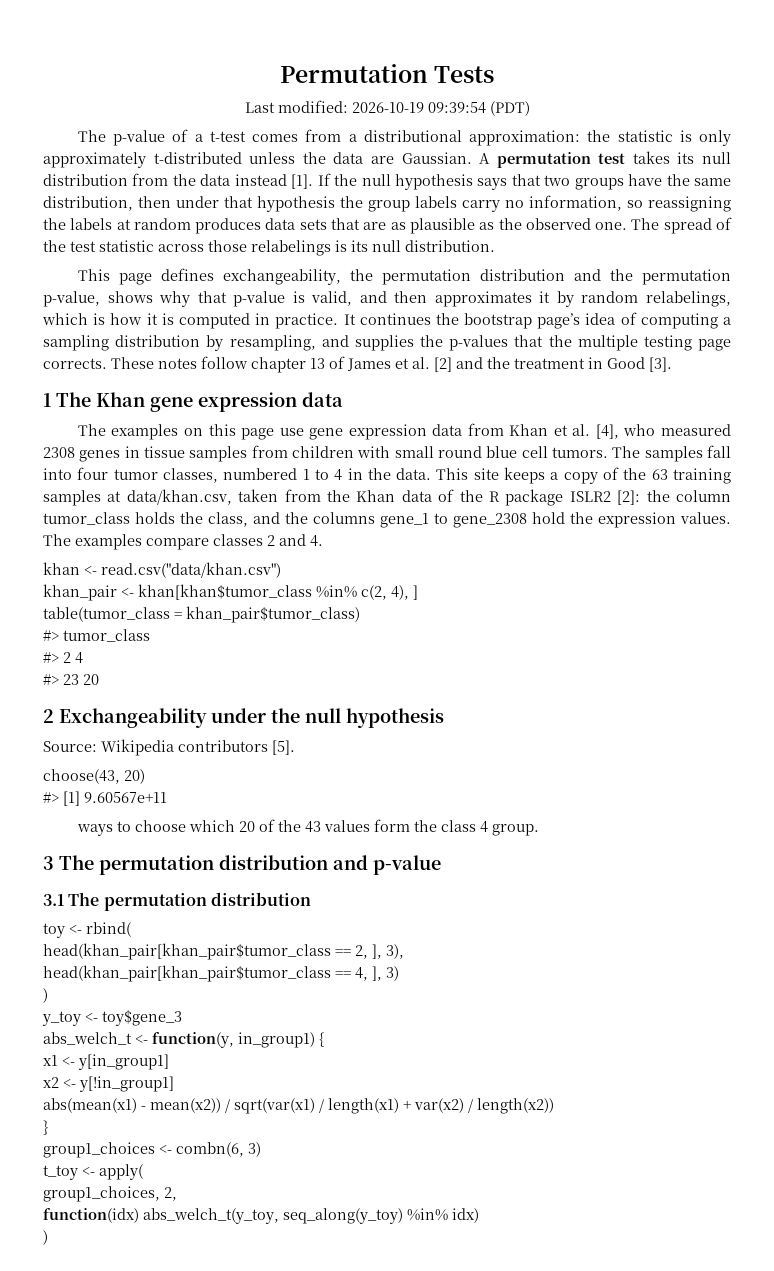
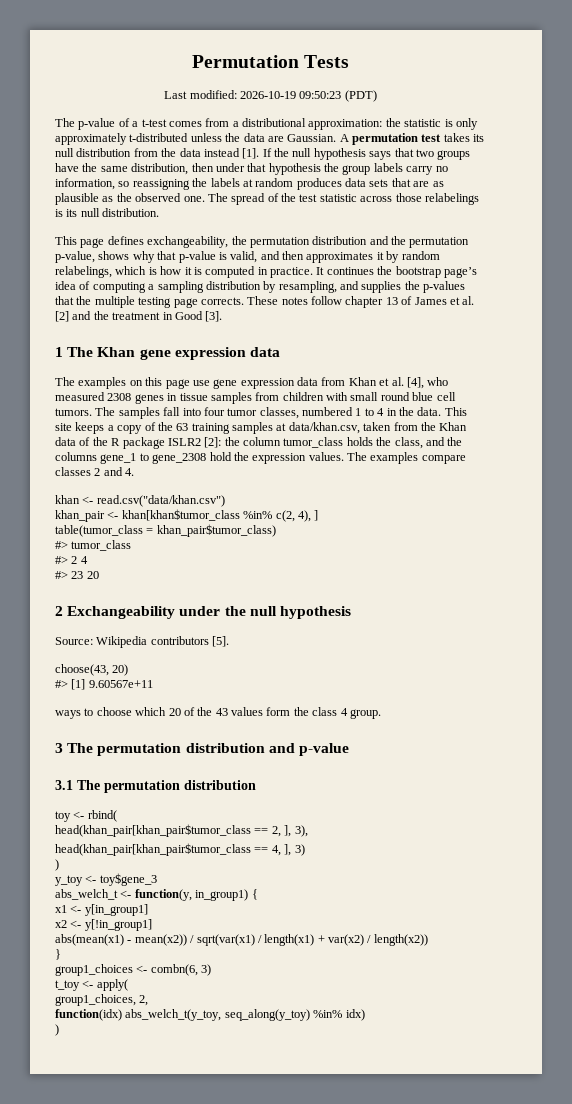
- Last modified: 2026-10-19 09:39:54 (PDT)
+ Last modified: 2026-10-19 09:50:23 (PDT)

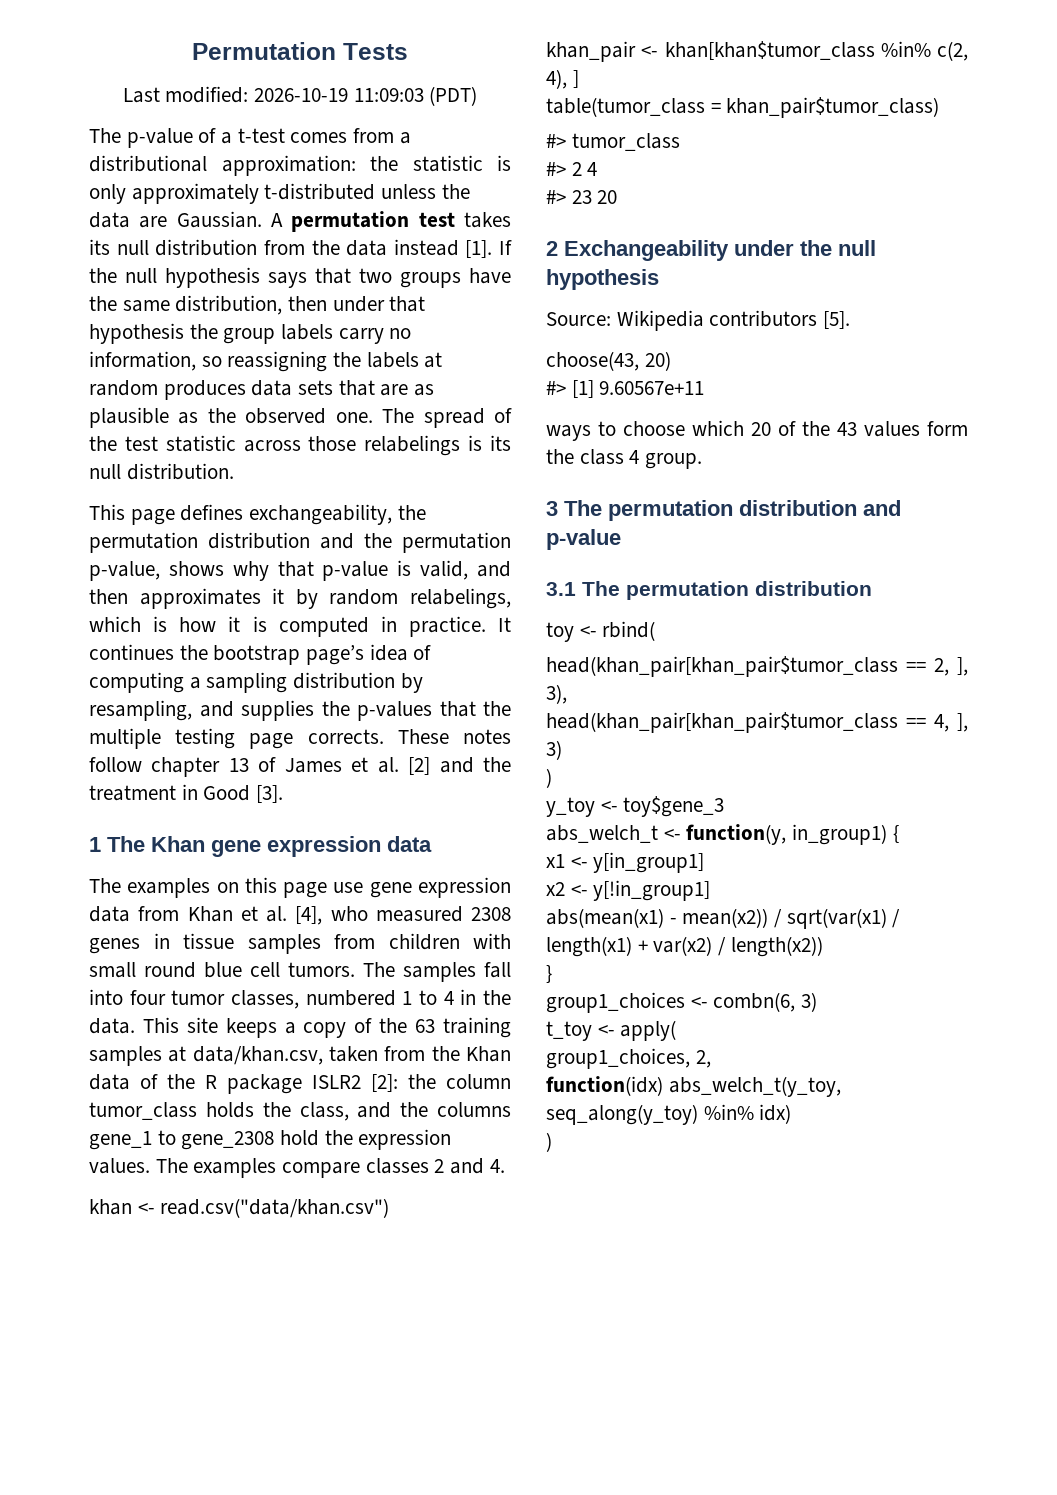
- Last modified: 2026-10-19 09:50:23 (PDT)
+ Last modified: 2026-10-19 11:09:03 (PDT)

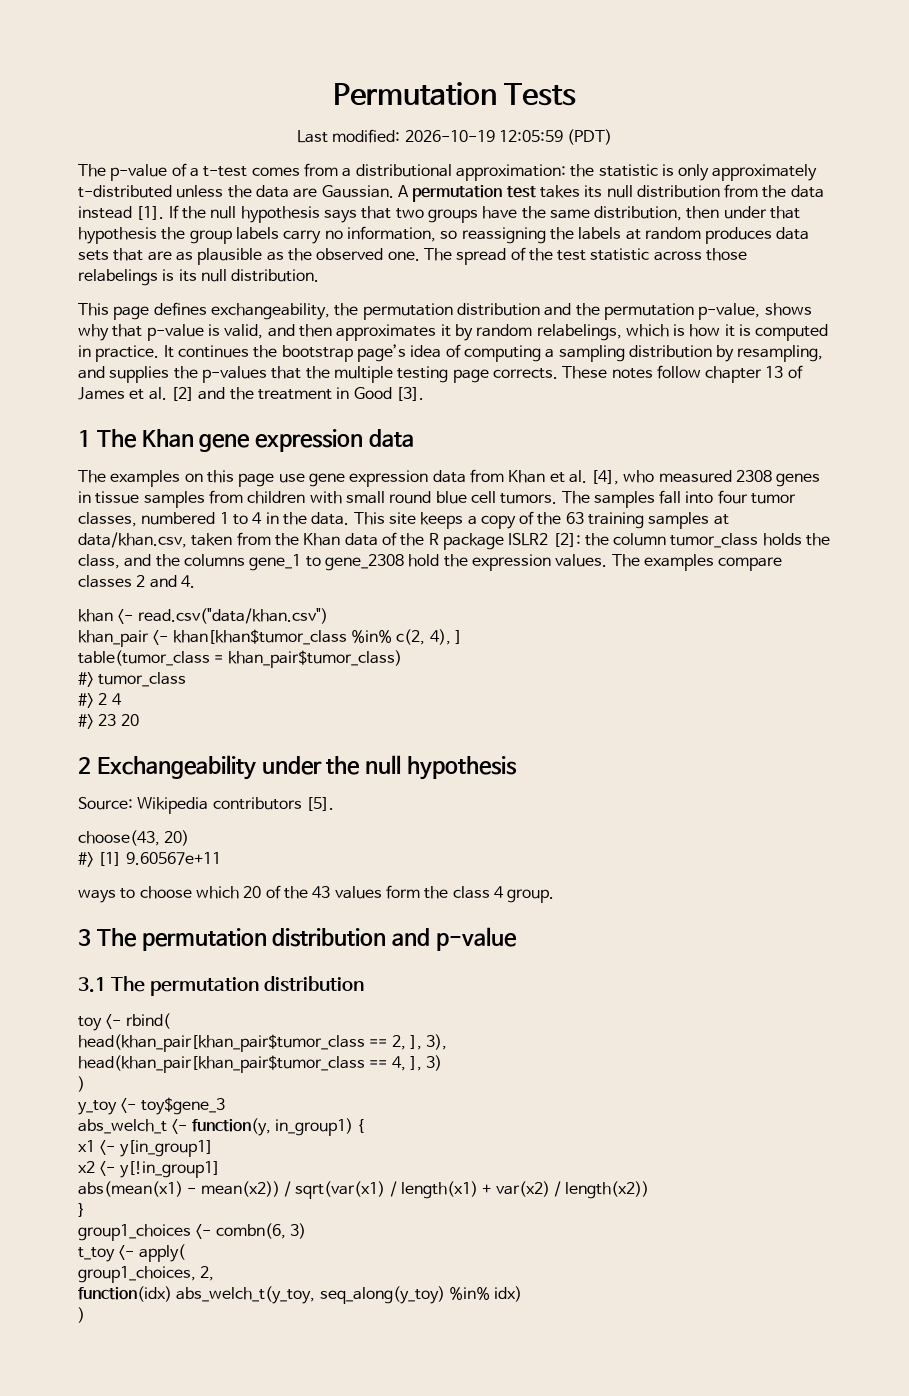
- Last modified: 2026-10-19 11:09:03 (PDT)
+ Last modified: 2026-10-19 12:05:59 (PDT)

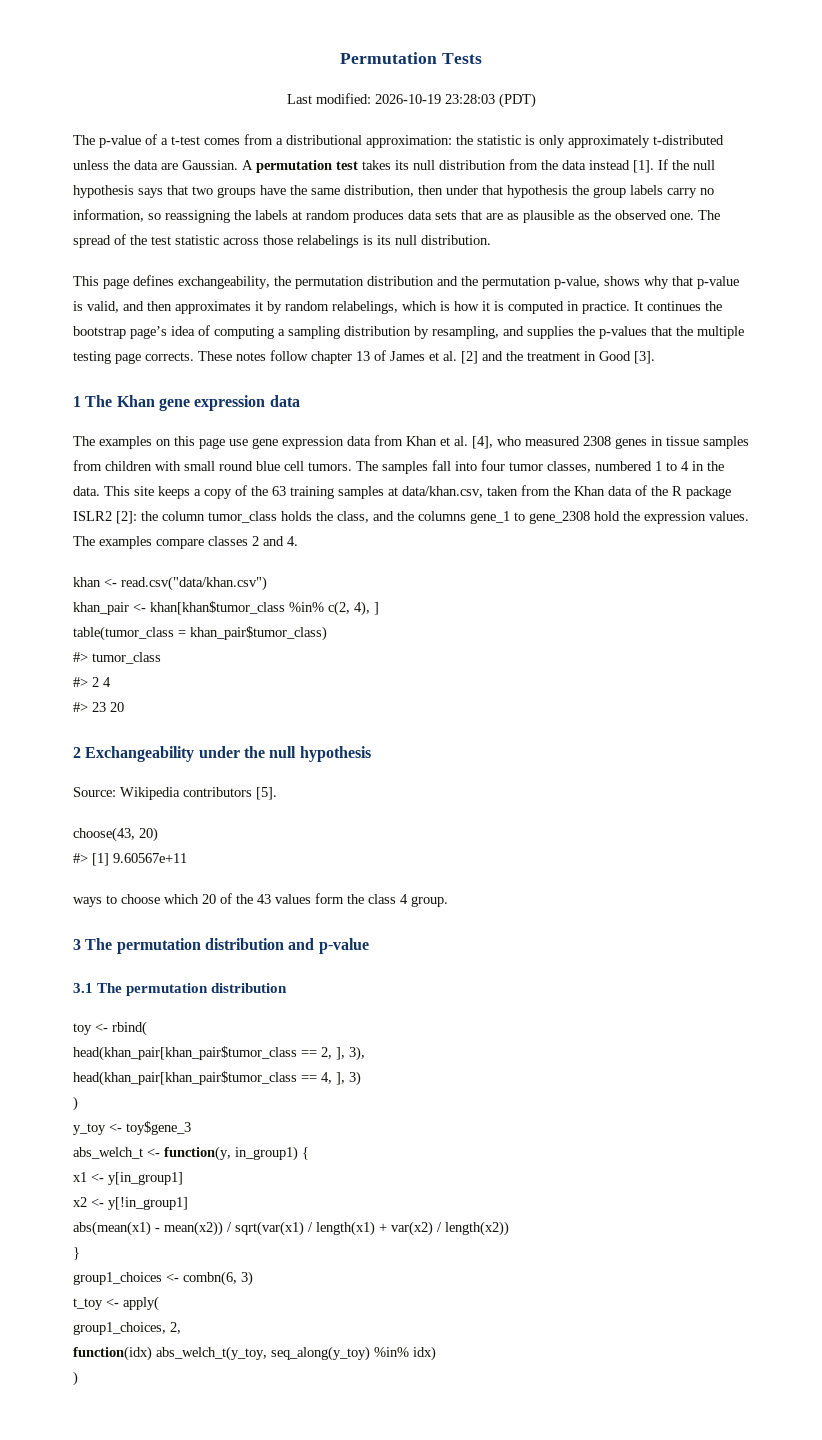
- Last modified: 2026-10-19 12:05:59 (PDT)
+ Last modified: 2026-10-19 23:28:03 (PDT)

